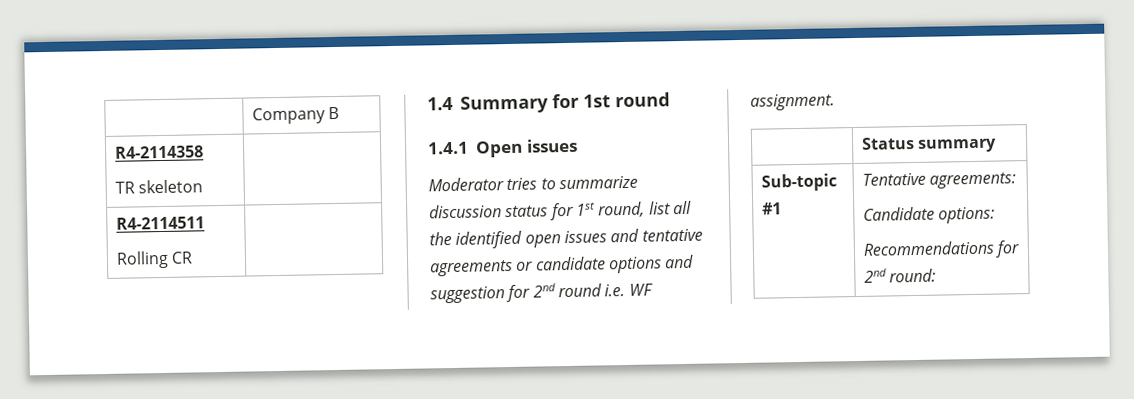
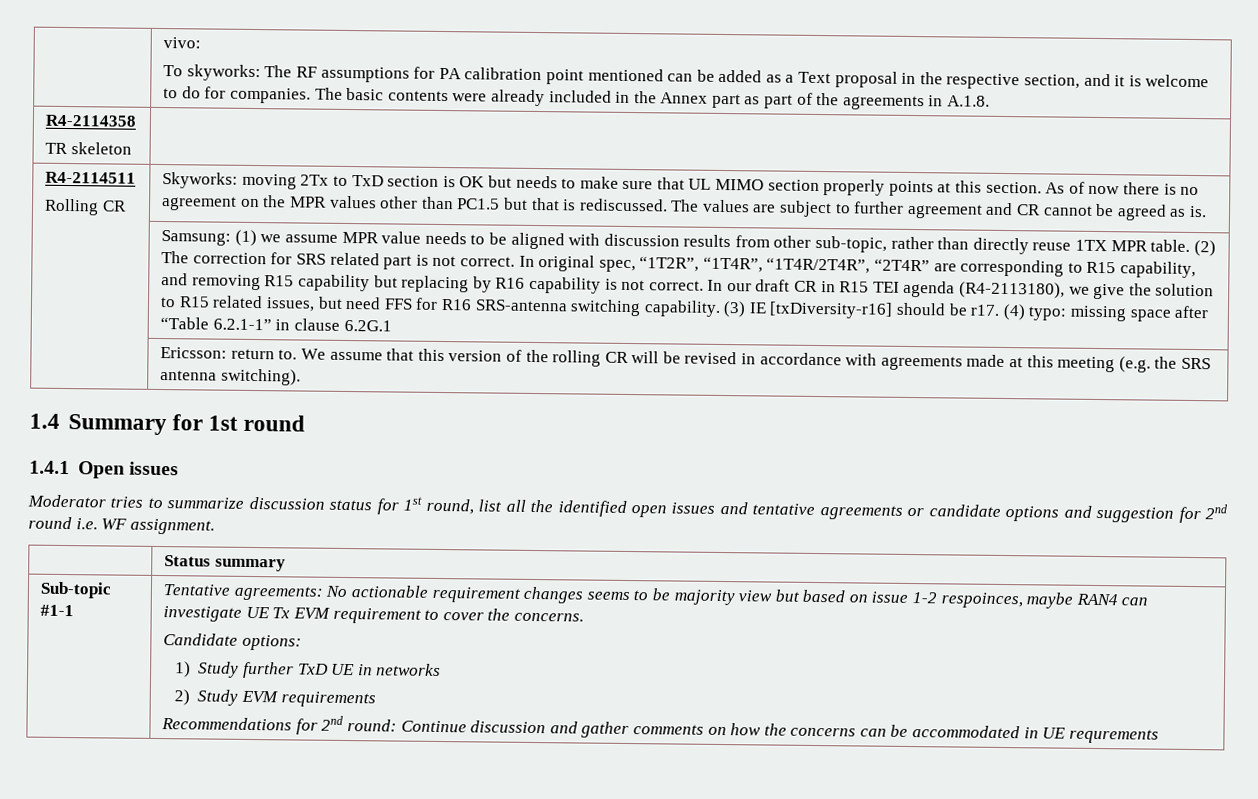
- Company B
+ vivo:
+ To skyworks: The RF assumptions for PA calibration point mentioned can be added as a Text proposal in the respective section, and it is welcome to do for companies. The basic contents were already included in the Annex part as part of the agreements in A.1.8.
+ Skyworks: moving 2Tx to TxD section is OK but needs to make sure that UL MIMO section properly points at this section. As of now there is no agreement on the MPR values other than PC1.5 but that is rediscussed. The values are subject to further agreement and CR cannot be agreed as is.
+ | Samsung: (1) we assume MPR value needs to be aligned with discussion results from other sub-topic, rather than directly reuse 1TX MPR table. (2) The correction for SRS related part is not correct. In original spec, “1T2R”, “1T4R”, “1T4R/2T4R”, “2T4R” are corresponding to R15 capability, and removing R15 capability but replacing by R16 capability is not correct. In our draft CR in R15 TEI agenda (R4-2113180), we give the solution to R15 related issues, but need FFS for R16 SRS-antenna switching capability. (3) IE [txDiversity-r16] should be r17. (4) typo: missing space after “Table 6.2.1-1” in clause 6.2G.1
+ | Ericsson: return to. We assume that this version of the rolling CR will be revised in accordance with agreements made at this meeting (e.g. the SRS antenna switching).
- Sub-topic #1
+ Sub-topic #1-1
- Tentative agreements:
+ Tentative agreements: No actionable requirement changes seems to be majority view but based on issue 1-2 respoinces, maybe RAN4 can investigate UE Tx EVM requirement to cover the concerns.
  Candidate options:
- Recommendations for 2nd round:
+ 1) Study further TxD UE in networks
+ 2) Study EVM requirements
+ Recommendations for 2nd round: Continue discussion and gather comments on how the concerns can be accommodated in UE requrements

